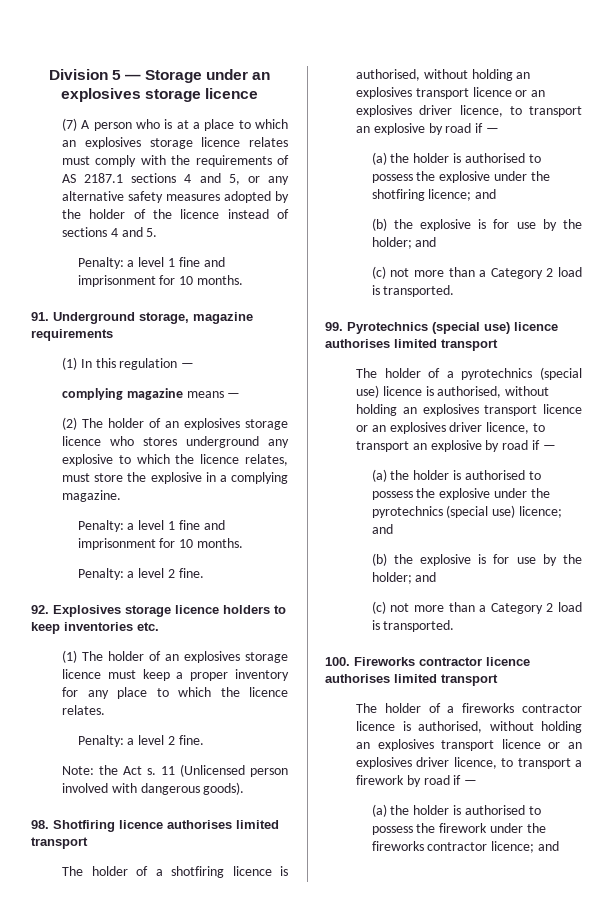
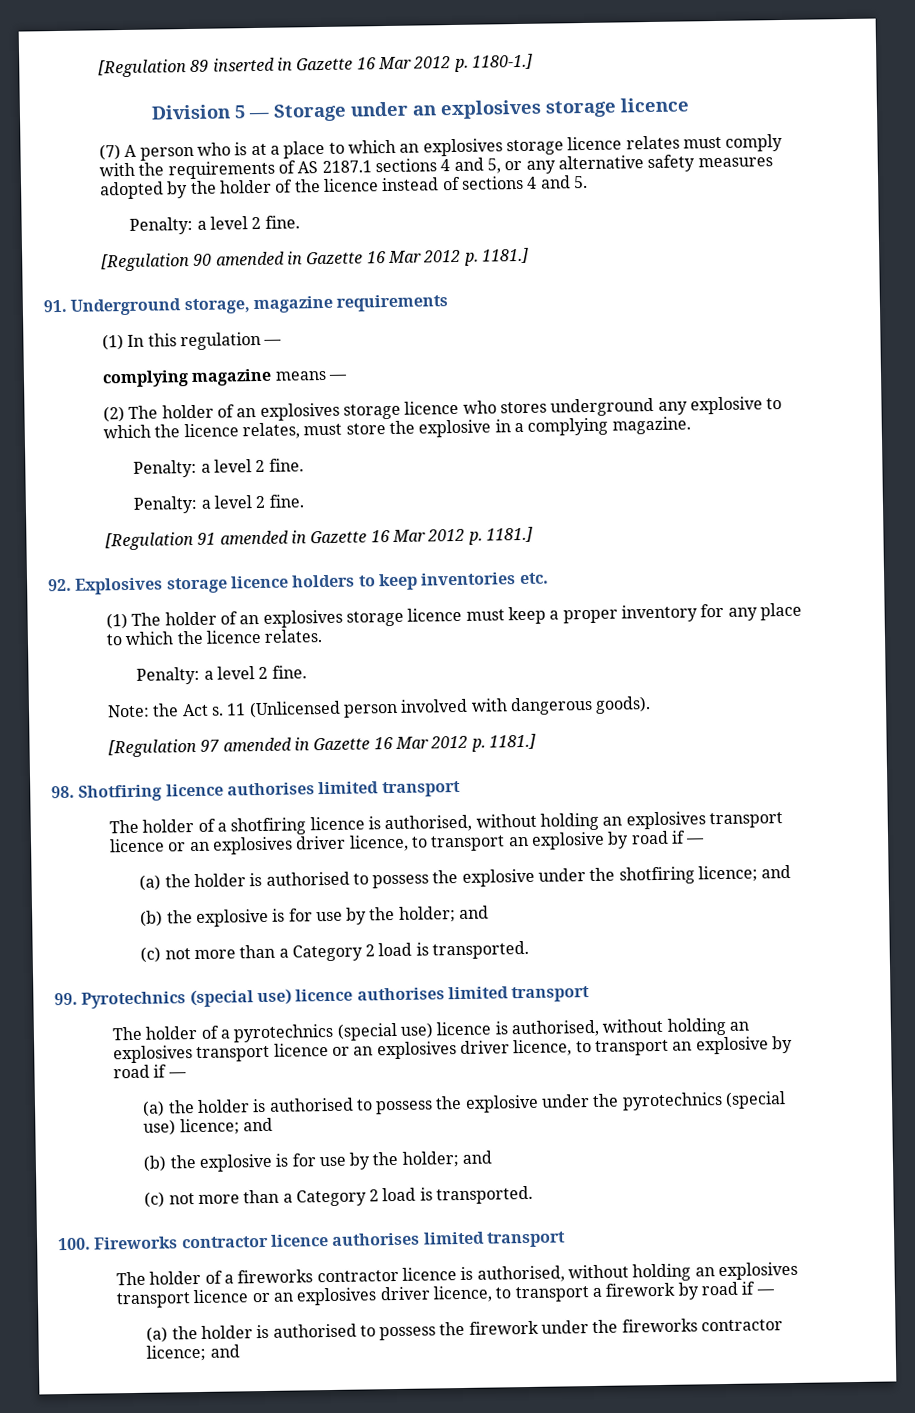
+ [Regulation 89 inserted in Gazette 16 Mar 2012 p. 1180-1.]
  (7) A person who is at a place to which an explosives storage licence relates must comply with the requirements of AS 2187.1 sections 4 and 5, or any alternative safety measures adopted by the holder of the licence instead of sections 4 and 5.
- Penalty: a level 1 fine and imprisonment for 10 months.
+ Penalty: a level 2 fine.
+ [Regulation 90 amended in Gazette 16 Mar 2012 p. 1181.]
  (2) The holder of an explosives storage licence who stores underground any explosive to which the licence relates, must store the explosive in a complying magazine.
- Penalty: a level 1 fine and imprisonment for 10 months.
  Penalty: a level 2 fine.
+ Penalty: a level 2 fine.
+ [Regulation 91 amended in Gazette 16 Mar 2012 p. 1181.]
+ [Regulation 97 amended in Gazette 16 Mar 2012 p. 1181.]

